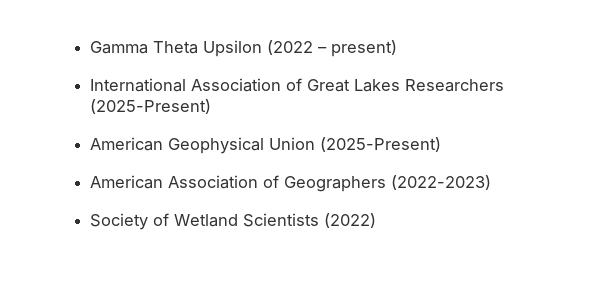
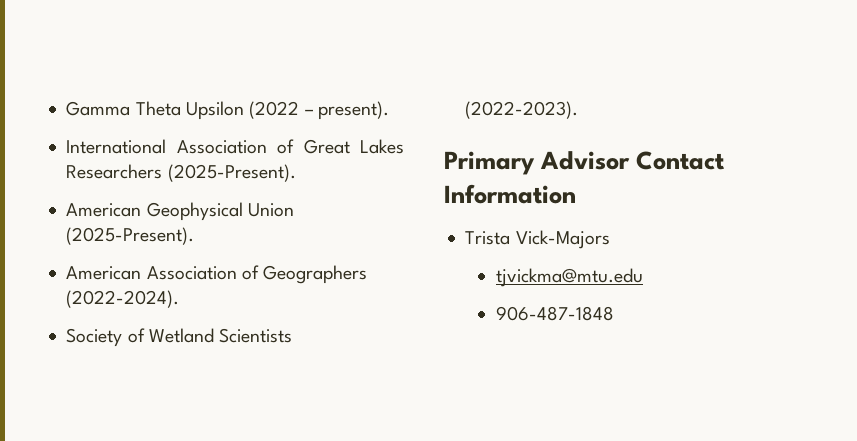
- Gamma Theta Upsilon (2022 – present)
+ Gamma Theta Upsilon (2022 – present).
- International Association of Great Lakes Researchers (2025-Present)
+ International Association of Great Lakes Researchers (2025-Present).
- American Geophysical Union (2025-Present)
+ American Geophysical Union (2025-Present).
- American Association of Geographers (2022-2023)
+ American Association of Geographers (2022-2024).
- Society of Wetland Scientists (2022)
+ Society of Wetland Scientists (2022-2023).
+ Primary Advisor Contact Information
+ Trista Vick-Majors
+ tjvickma@mtu.edu
+ 906-487-1848

